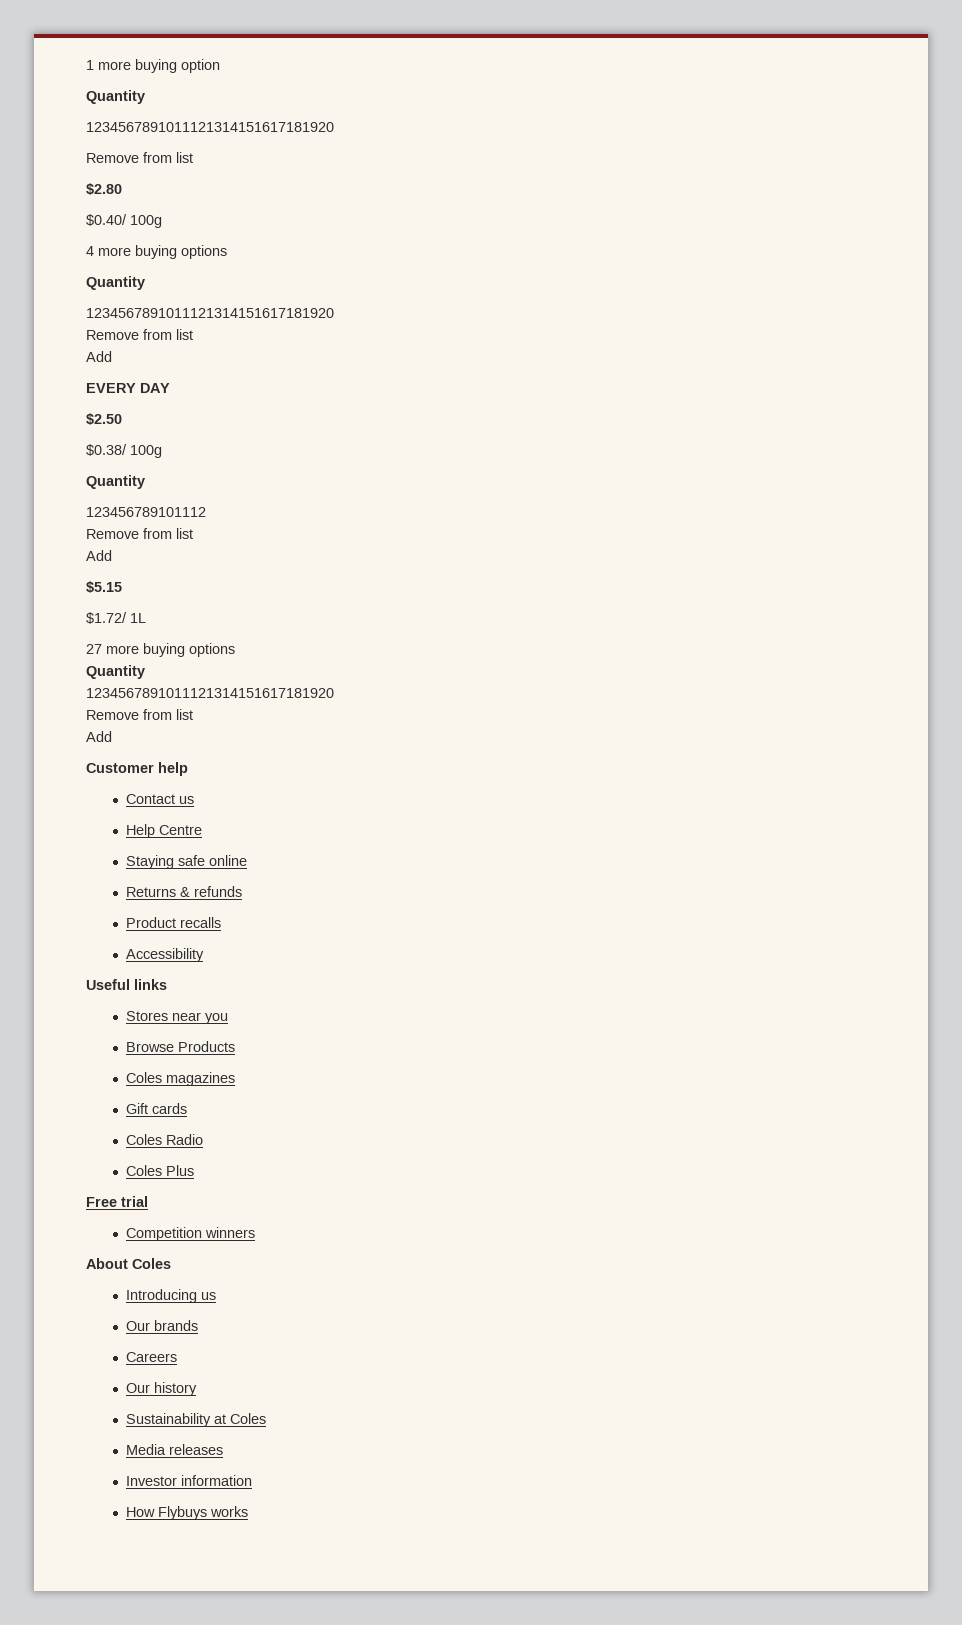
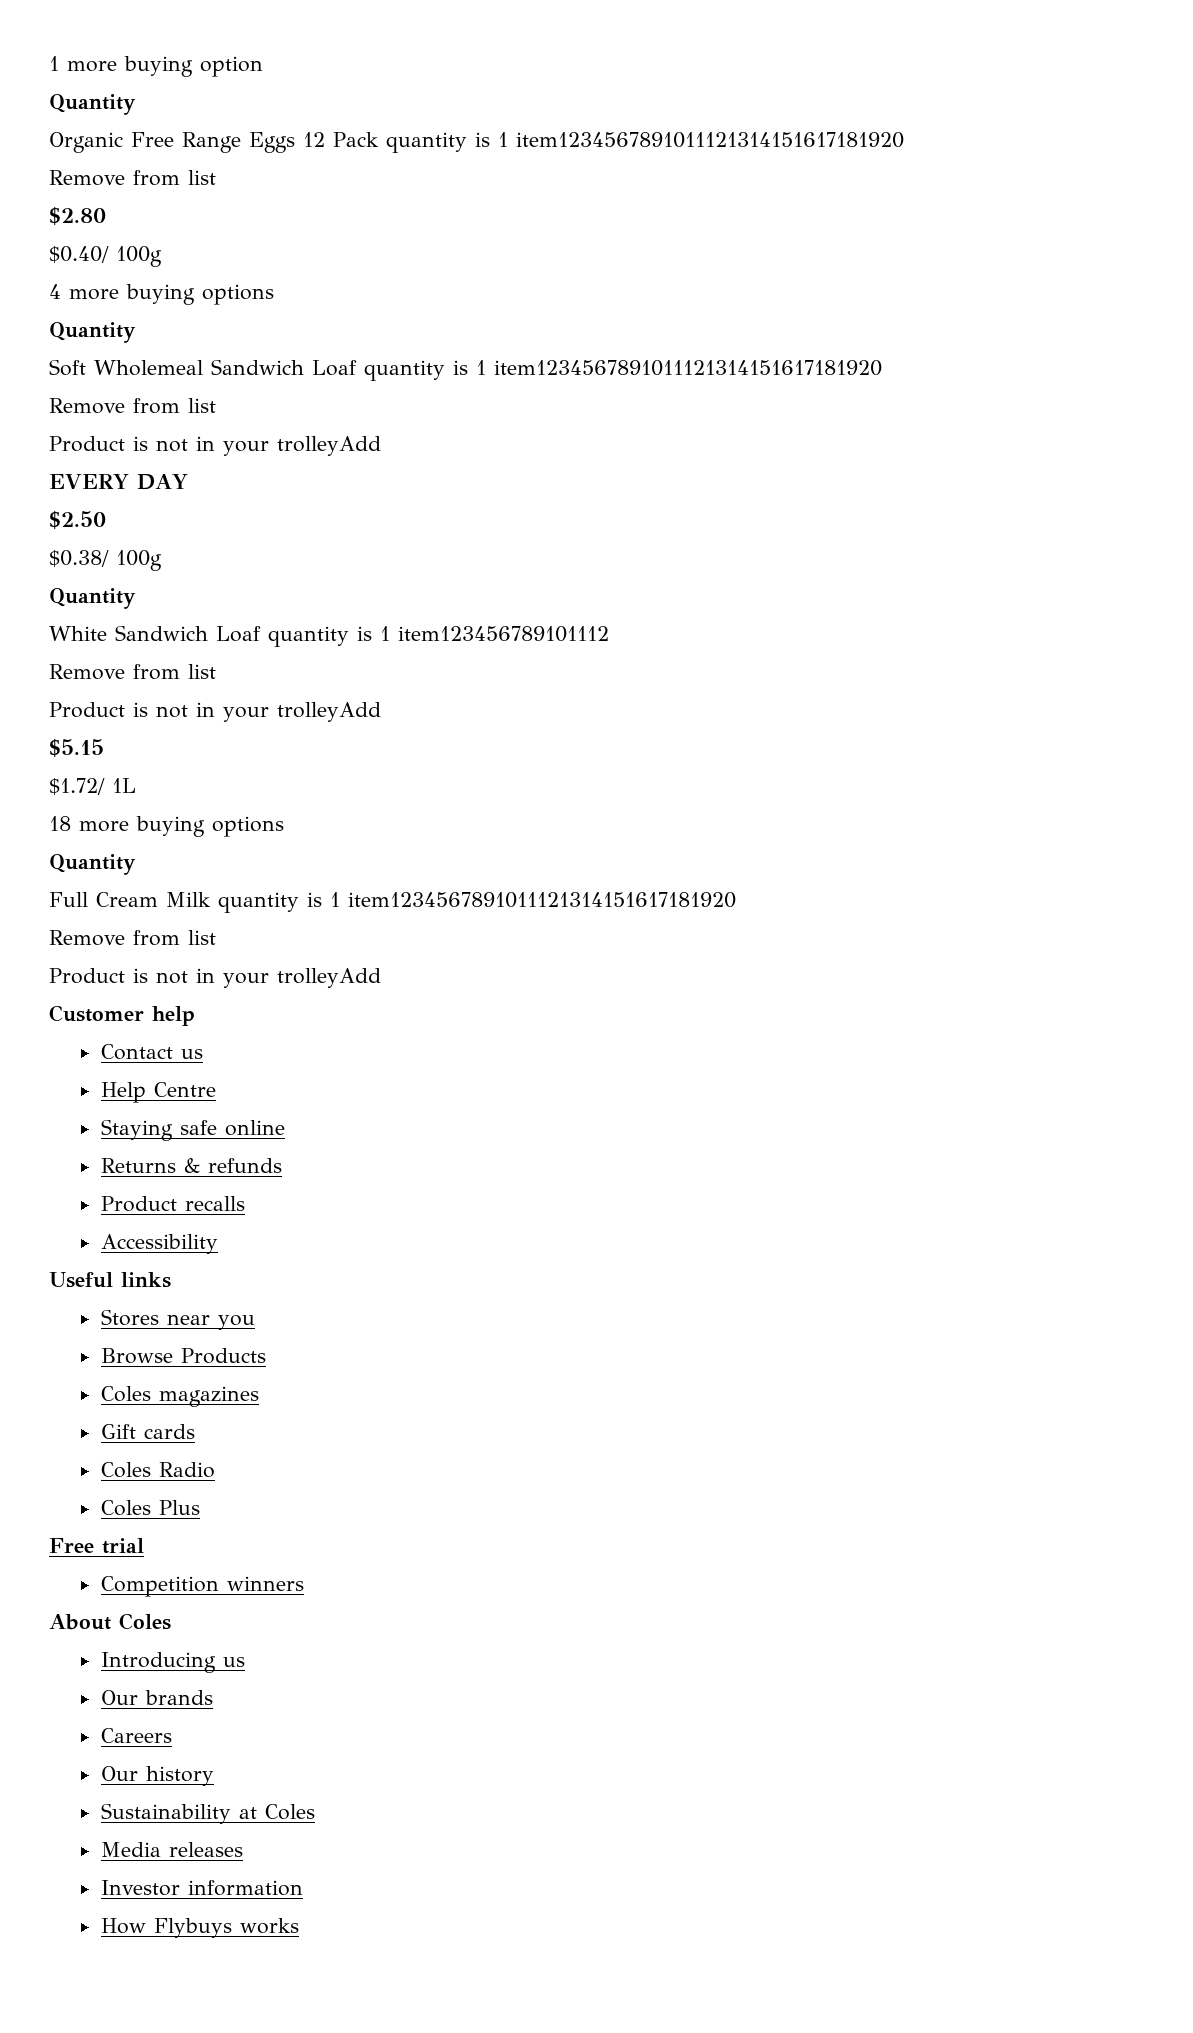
  1 more buying option
  Quantity
- 1234567891011121314151617181920
+ Organic Free Range Eggs 12 Pack quantity is 1 item1234567891011121314151617181920
  4 more buying options
  Quantity
- 1234567891011121314151617181920
+ Soft Wholemeal Sandwich Loaf quantity is 1 item1234567891011121314151617181920
  Remove from list
- Add
+ Product is not in your trolleyAdd
- 123456789101112
+ White Sandwich Loaf quantity is 1 item123456789101112
  Remove from list
- Add
+ Product is not in your trolleyAdd
- 27 more buying options
+ 18 more buying options
  Quantity
- 1234567891011121314151617181920
+ Full Cream Milk quantity is 1 item1234567891011121314151617181920
  Remove from list
- Add
+ Product is not in your trolleyAdd

